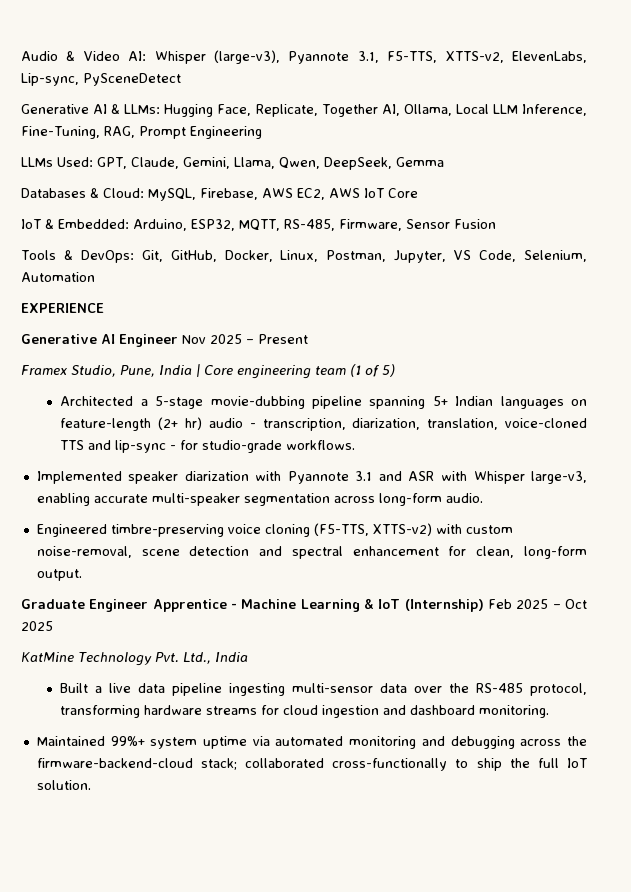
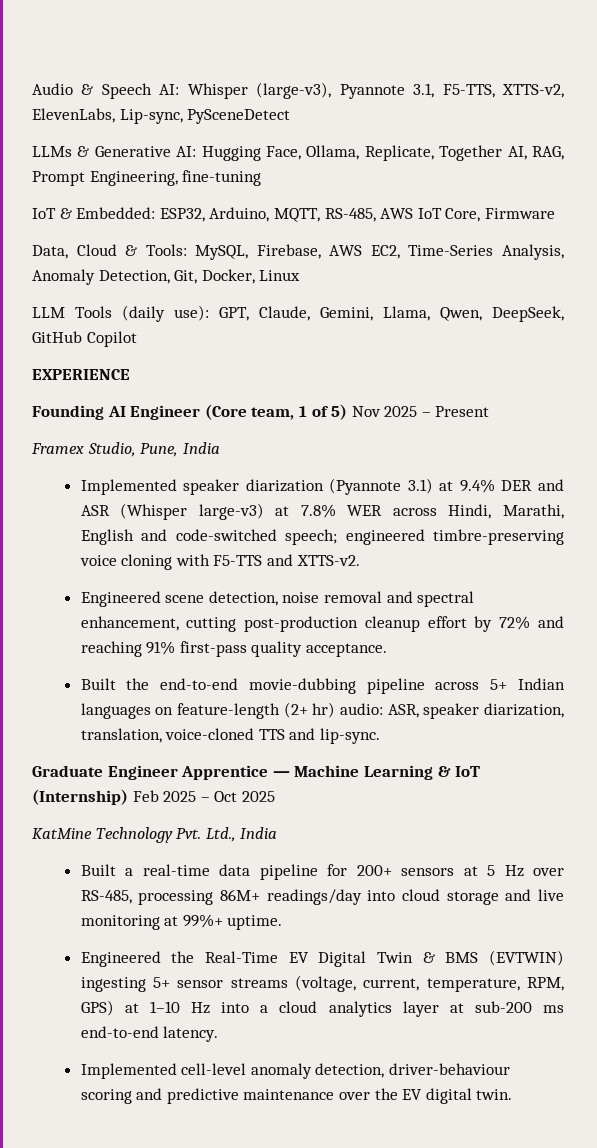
- Audio & Video AI: Whisper (large-v3), Pyannote 3.1, F5-TTS, XTTS-v2, ElevenLabs, Lip-sync, PySceneDetect
+ Audio & Speech AI: Whisper (large-v3), Pyannote 3.1, F5-TTS, XTTS-v2, ElevenLabs, Lip-sync, PySceneDetect
- Generative AI & LLMs: Hugging Face, Replicate, Together AI, Ollama, Local LLM Inference, Fine-Tuning, RAG, Prompt Engineering
- LLMs Used: GPT, Claude, Gemini, Llama, Qwen, DeepSeek, Gemma
- Databases & Cloud: MySQL, Firebase, AWS EC2, AWS IoT Core
- IoT & Embedded: Arduino, ESP32, MQTT, RS-485, Firmware, Sensor Fusion
- Tools & DevOps: Git, GitHub, Docker, Linux, Postman, Jupyter, VS Code, Selenium, Automation
+ LLMs & Generative AI: Hugging Face, Ollama, Replicate, Together AI, RAG, Prompt Engineering, fine-tuning
+ IoT & Embedded: ESP32, Arduino, MQTT, RS-485, AWS IoT Core, Firmware
+ Data, Cloud & Tools: MySQL, Firebase, AWS EC2, Time-Series Analysis, Anomaly Detection, Git, Docker, Linux
+ LLM Tools (daily use): GPT, Claude, Gemini, Llama, Qwen, DeepSeek, GitHub Copilot
- Generative AI Engineer Nov 2025 – Present
+ Founding AI Engineer (Core team, 1 of 5) Nov 2025 – Present
- Framex Studio, Pune, India | Core engineering team (1 of 5)
- Architected a 5-stage movie-dubbing pipeline spanning 5+ Indian languages on feature-length (2+ hr) audio - transcription, diarization, translation, voice-cloned TTS and lip-sync - for studio-grade workflows.
- Implemented speaker diarization with Pyannote 3.1 and ASR with Whisper large-v3, enabling accurate multi-speaker segmentation across long-form audio.
- Engineered timbre-preserving voice cloning (F5-TTS, XTTS-v2) with custom noise-removal, scene detection and spectral enhancement for clean, long-form output.
+ Framex Studio, Pune, India
+ Implemented speaker diarization (Pyannote 3.1) at 9.4% DER and ASR (Whisper large-v3) at 7.8% WER across Hindi, Marathi, English and code-switched speech; engineered timbre-preserving voice cloning with F5-TTS and XTTS-v2.
+ Engineered scene detection, noise removal and spectral enhancement, cutting post-production cleanup effort by 72% and reaching 91% first-pass quality acceptance.
+ Built the end-to-end movie-dubbing pipeline across 5+ Indian languages on feature-length (2+ hr) audio: ASR, speaker diarization, translation, voice-cloned TTS and lip-sync.
- Graduate Engineer Apprentice - Machine Learning & IoT (Internship) Feb 2025 – Oct 2025
+ Graduate Engineer Apprentice — Machine Learning & IoT (Internship) Feb 2025 – Oct 2025
- Built a live data pipeline ingesting multi-sensor data over the RS-485 protocol, transforming hardware streams for cloud ingestion and dashboard monitoring.
- Maintained 99%+ system uptime via automated monitoring and debugging across the firmware-backend-cloud stack; collaborated cross-functionally to ship the full IoT solution.
+ Built a real-time data pipeline for 200+ sensors at 5 Hz over RS-485, processing 86M+ readings/day into cloud storage and live monitoring at 99%+ uptime.
+ Engineered the Real-Time EV Digital Twin & BMS (EVTWIN) ingesting 5+ sensor streams (voltage, current, temperature, RPM, GPS) at 1–10 Hz into a cloud analytics layer at sub-200 ms end-to-end latency.
+ Implemented cell-level anomaly detection, driver-behaviour scoring and predictive maintenance over the EV digital twin.

